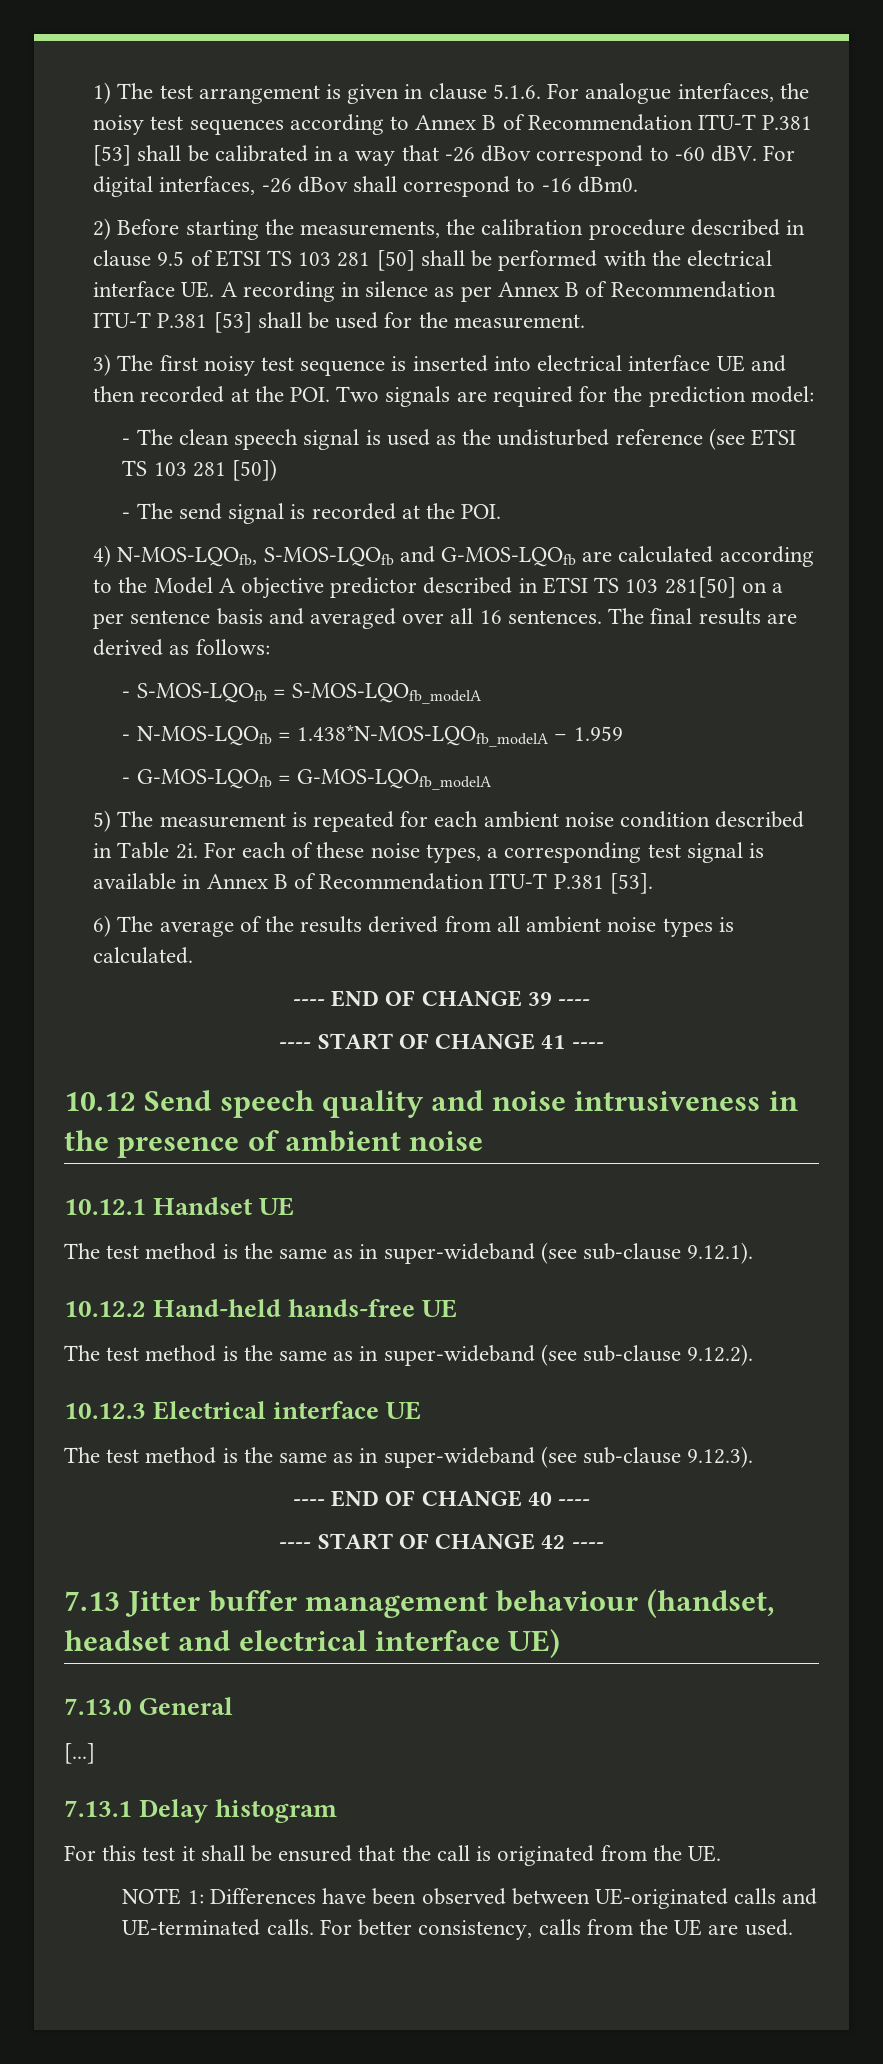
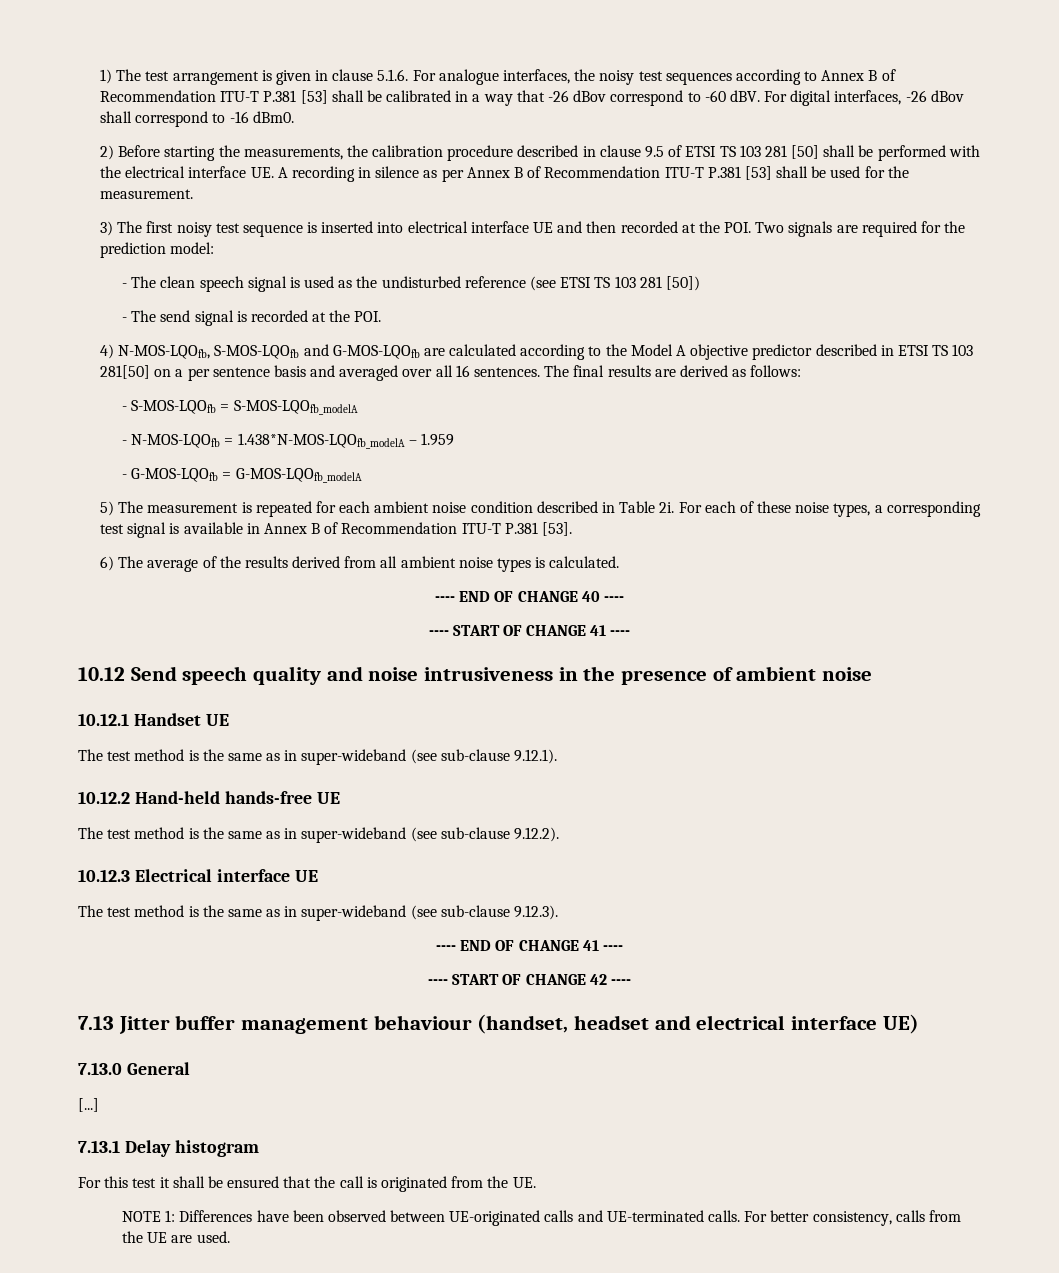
- ---- END OF CHANGE 39 ----
+ ---- END OF CHANGE 40 ----
- ---- END OF CHANGE 40 ----
+ ---- END OF CHANGE 41 ----

